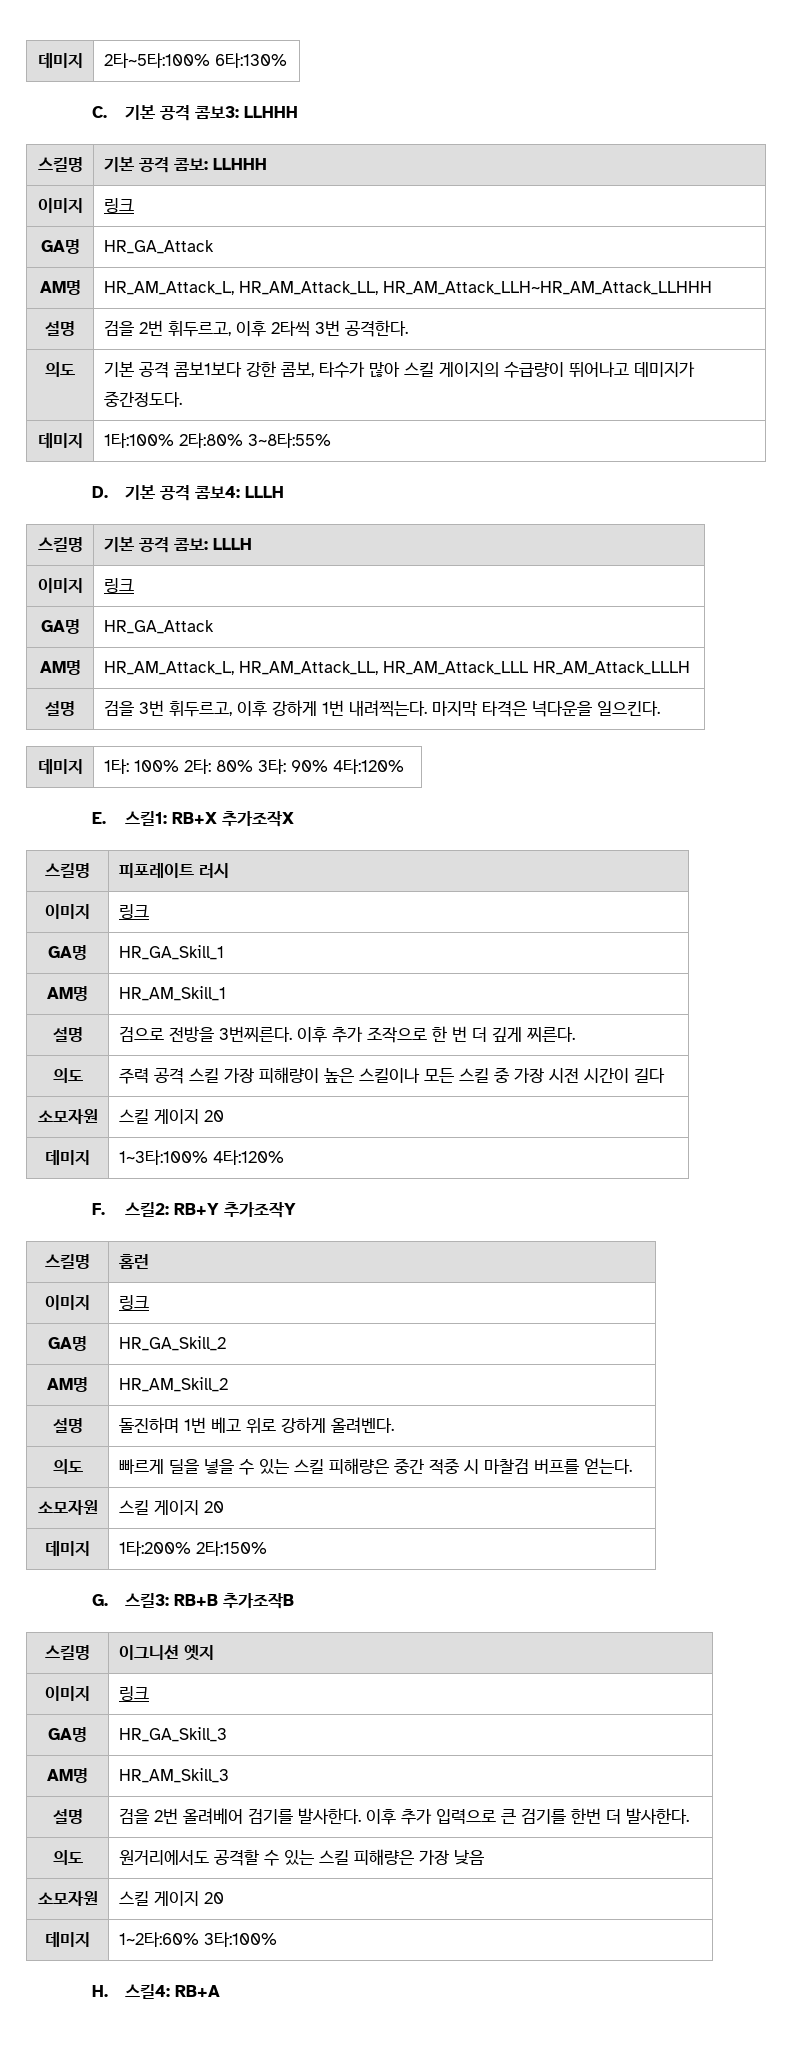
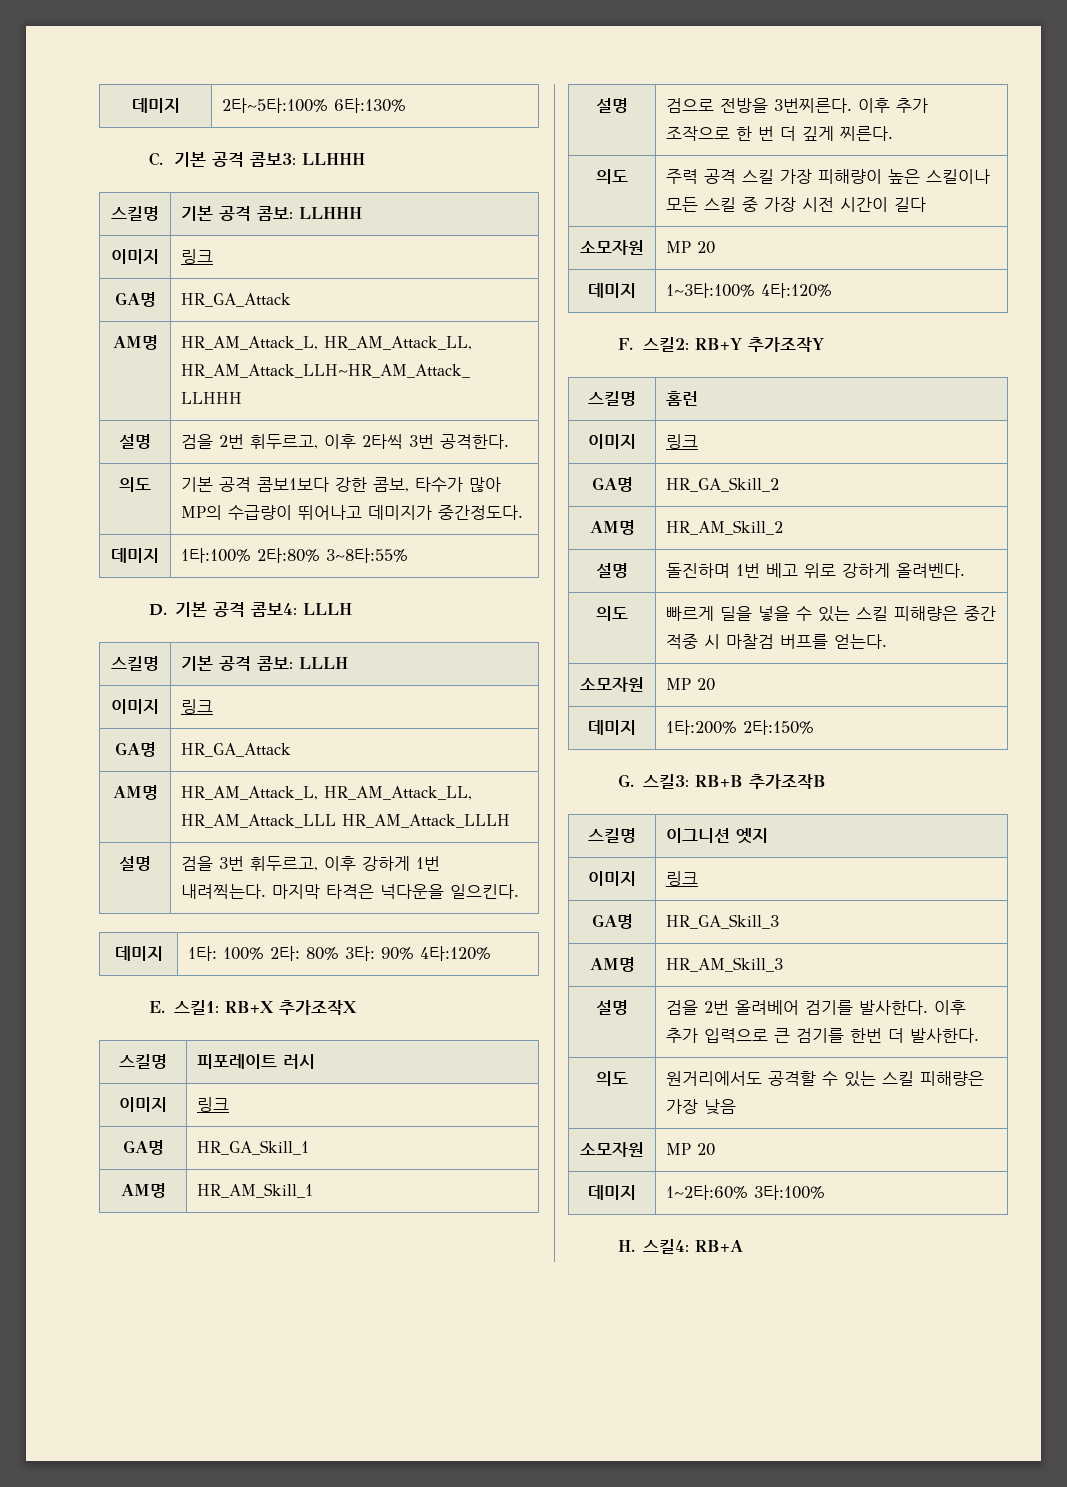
- 의도 | 기본 공격 콤보1보다 강한 콤보, 타수가 많아 스킬 게이지의 수급량이 뛰어나고 데미지가 중간정도다.
+ 의도 | 기본 공격 콤보1보다 강한 콤보, 타수가 많아 MP의 수급량이 뛰어나고 데미지가 중간정도다.
  의도 | 주력 공격 스킬 가장 피해량이 높은 스킬이나 모든 스킬 중 가장 시전 시간이 길다
- 소모자원 | 스킬 게이지 20
+ 소모자원 | MP 20
  의도 | 빠르게 딜을 넣을 수 있는 스킬 피해량은 중간 적중 시 마찰검 버프를 얻는다.
- 소모자원 | 스킬 게이지 20
+ 소모자원 | MP 20
  의도 | 원거리에서도 공격할 수 있는 스킬 피해량은 가장 낮음
- 소모자원 | 스킬 게이지 20
+ 소모자원 | MP 20

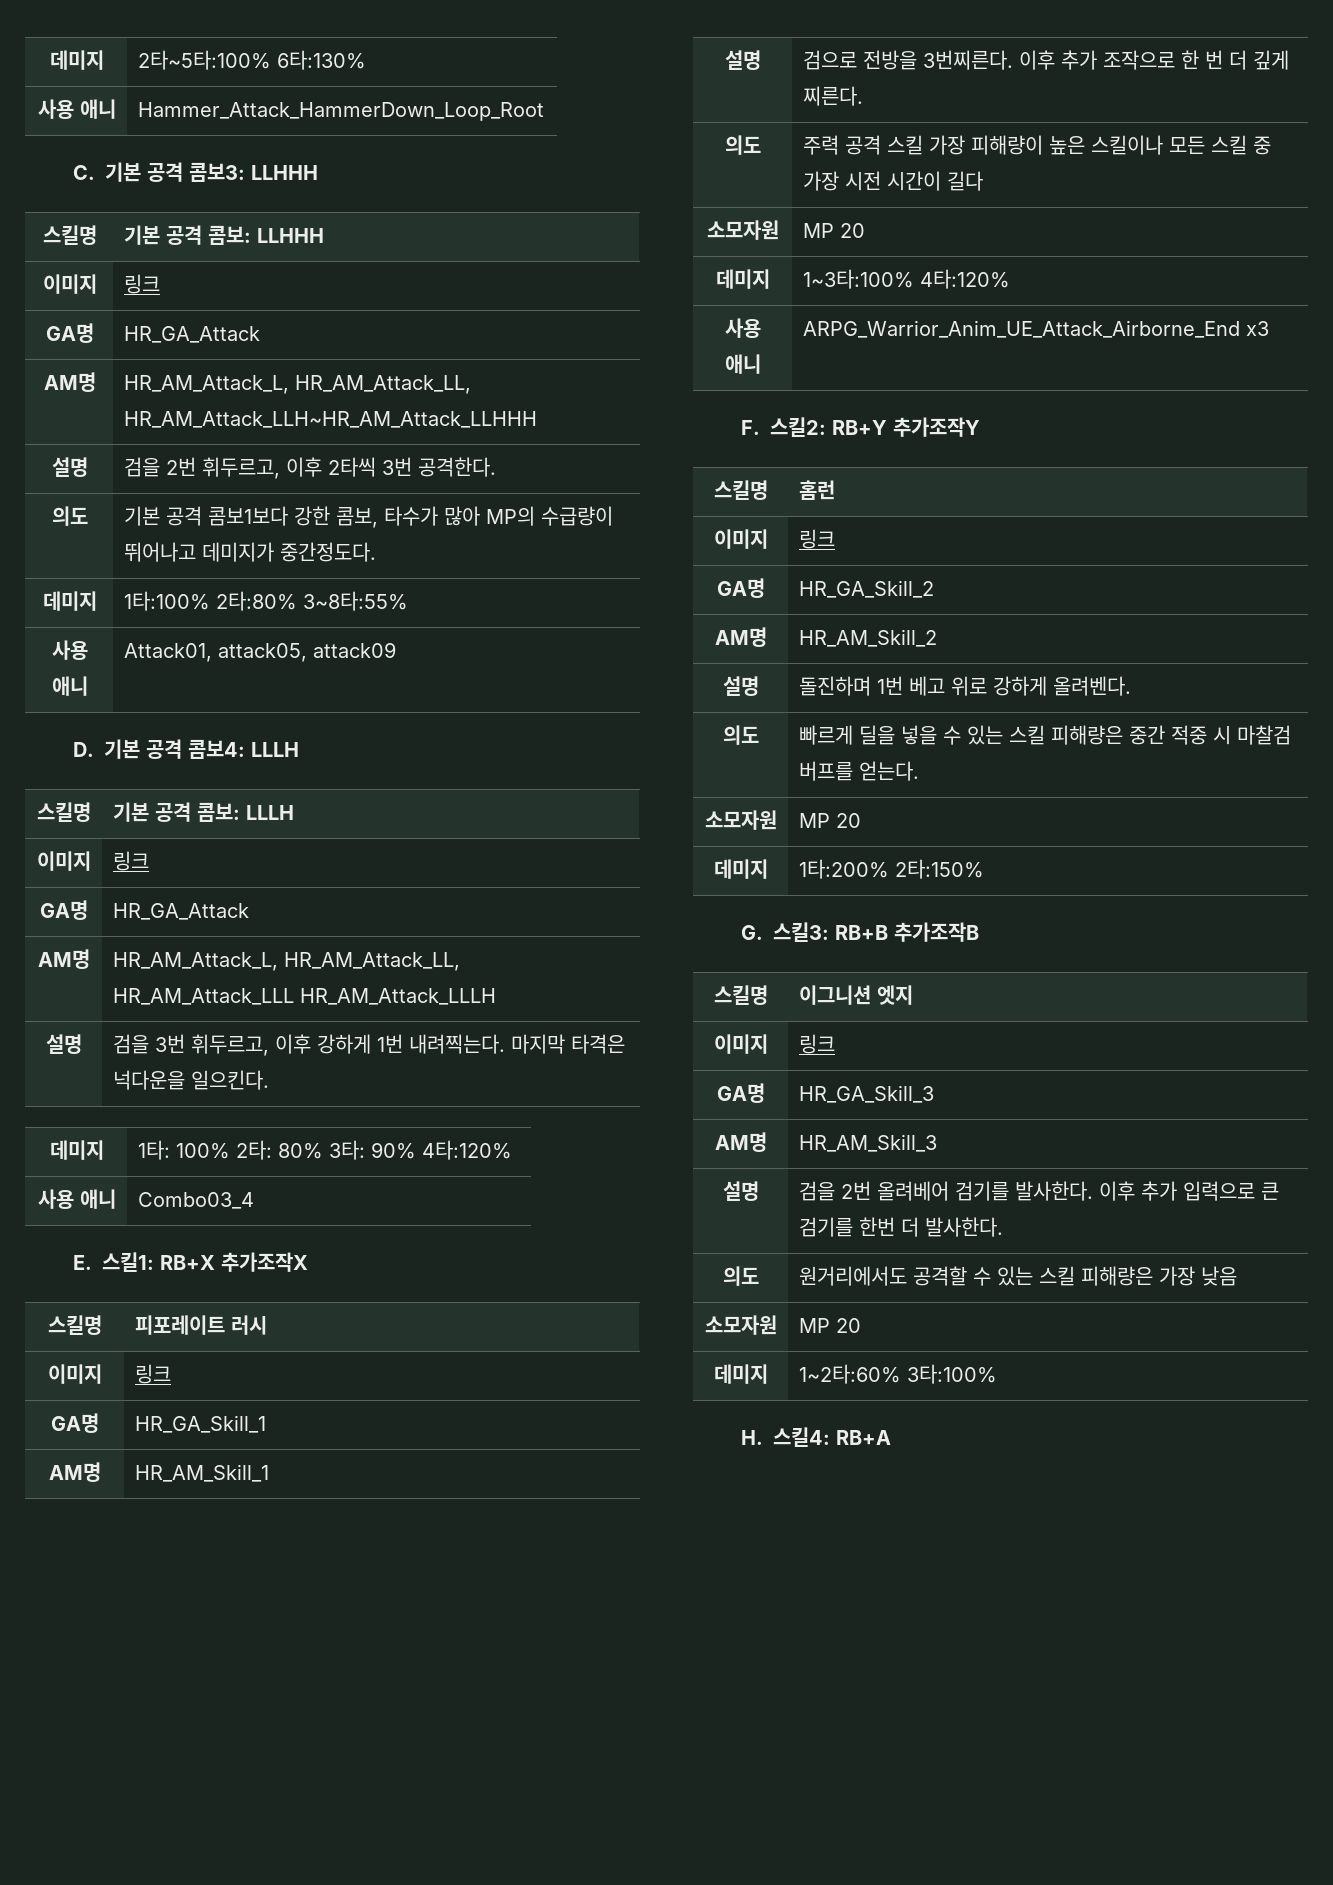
+ 사용 애니 | Hammer_Attack_HammerDown_Loop_Root
+ 사용 애니 | Attack01, attack05, attack09
+ 사용 애니 | Combo03_4
+ 사용 애니 | ARPG_Warrior_Anim_UE_Attack_Airborne_End x3

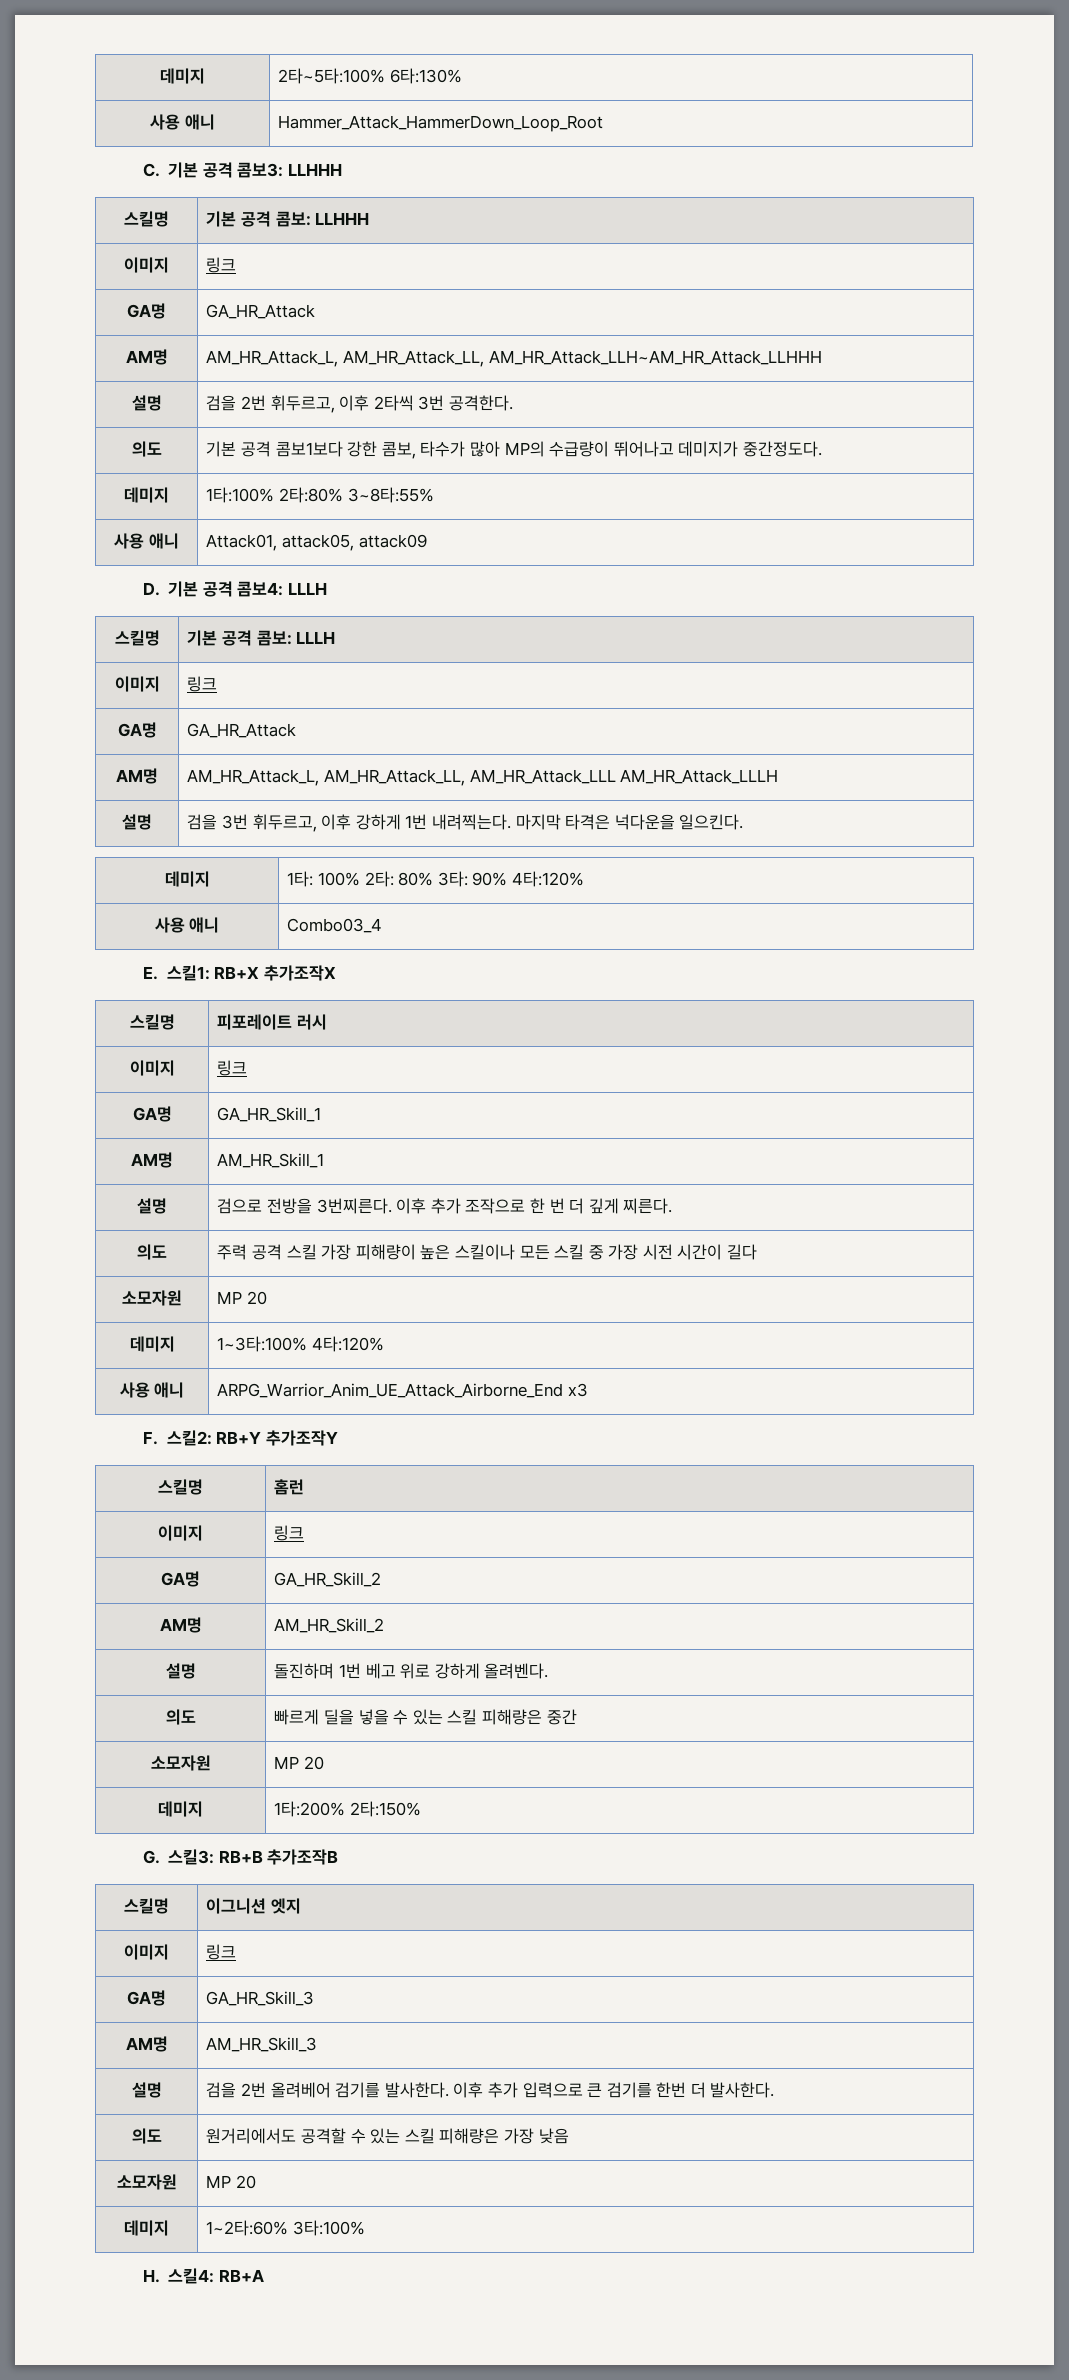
  스킬명 | 기본 공격 콤보: LLHHH
  이미지 | 링크
- GA명 | HR_GA_Attack
- AM명 | HR_AM_Attack_L, HR_AM_Attack_LL, HR_AM_Attack_LLH~HR_AM_Attack_LLHHH
+ GA명 | GA_HR_Attack
+ AM명 | AM_HR_Attack_L, AM_HR_Attack_LL, AM_HR_Attack_LLH~AM_HR_Attack_LLHHH
  스킬명 | 기본 공격 콤보: LLLH
  이미지 | 링크
- GA명 | HR_GA_Attack
- AM명 | HR_AM_Attack_L, HR_AM_Attack_LL, HR_AM_Attack_LLL HR_AM_Attack_LLLH
+ GA명 | GA_HR_Attack
+ AM명 | AM_HR_Attack_L, AM_HR_Attack_LL, AM_HR_Attack_LLL AM_HR_Attack_LLLH
- GA명 | HR_GA_Skill_1
- AM명 | HR_AM_Skill_1
+ GA명 | GA_HR_Skill_1
+ AM명 | AM_HR_Skill_1
- GA명 | HR_GA_Skill_2
- AM명 | HR_AM_Skill_2
+ GA명 | GA_HR_Skill_2
+ AM명 | AM_HR_Skill_2
- 의도 | 빠르게 딜을 넣을 수 있는 스킬 피해량은 중간 적중 시 마찰검 버프를 얻는다.
+ 의도 | 빠르게 딜을 넣을 수 있는 스킬 피해량은 중간
- GA명 | HR_GA_Skill_3
- AM명 | HR_AM_Skill_3
+ GA명 | GA_HR_Skill_3
+ AM명 | AM_HR_Skill_3

